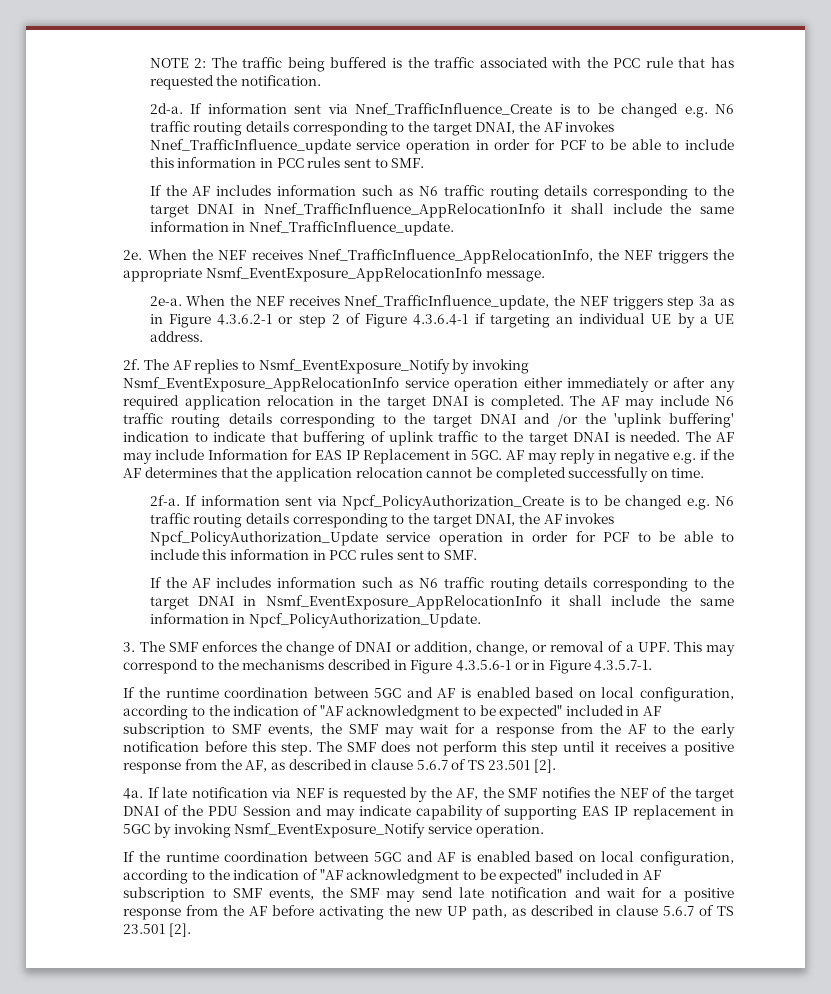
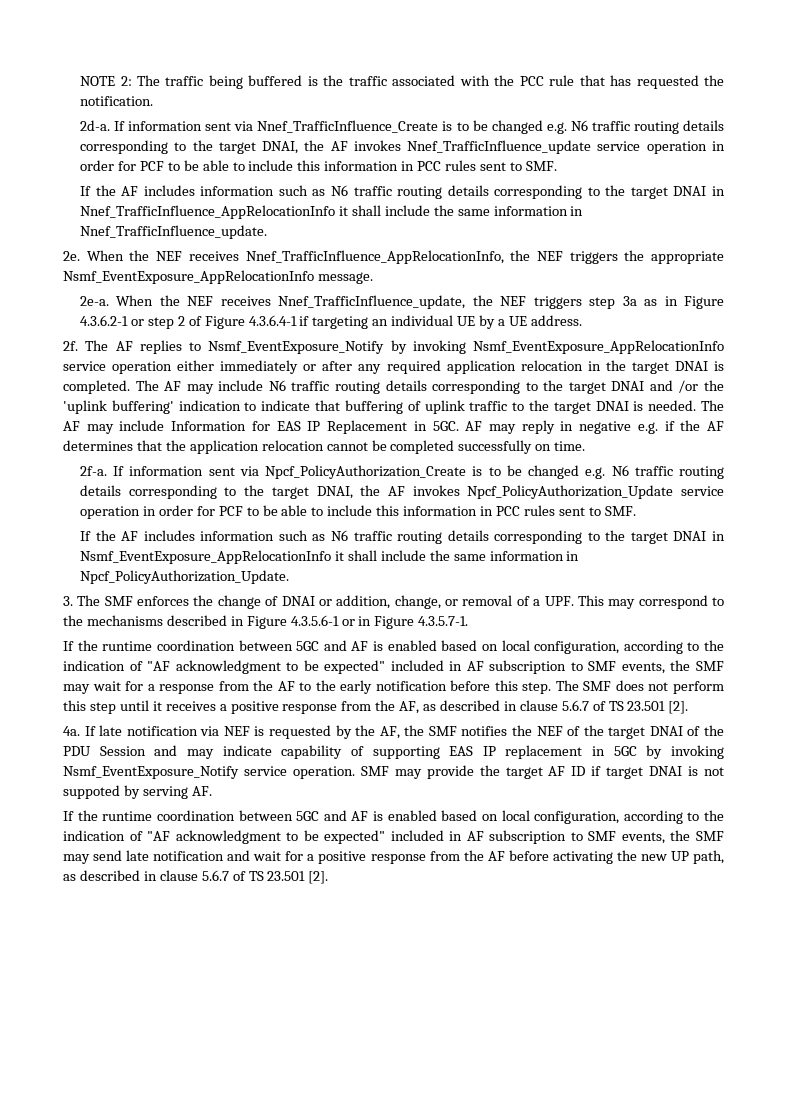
+ SMF may provide the target AF ID if target DNAI is not suppoted by serving AF.

